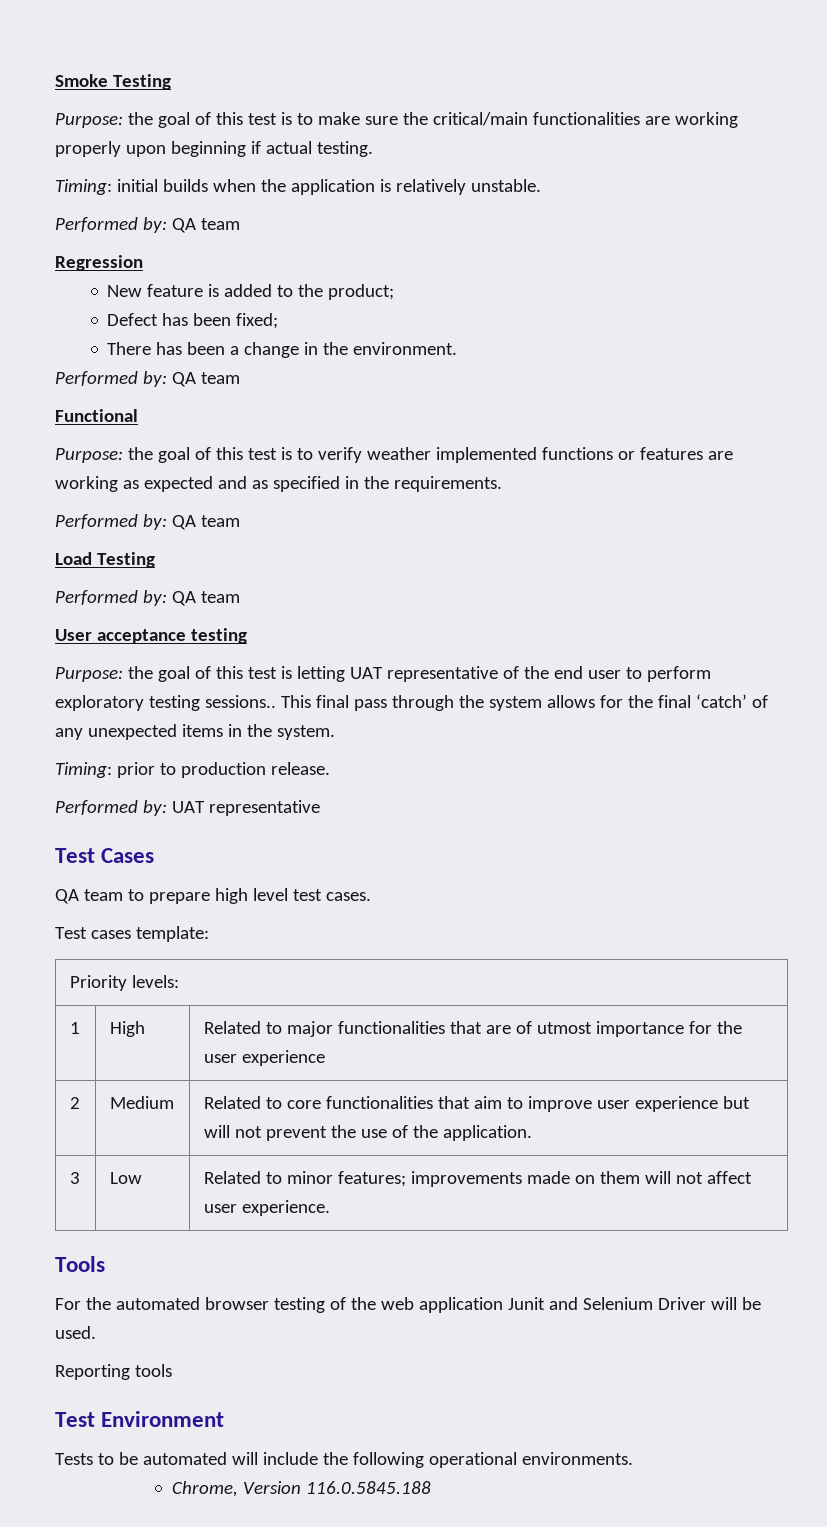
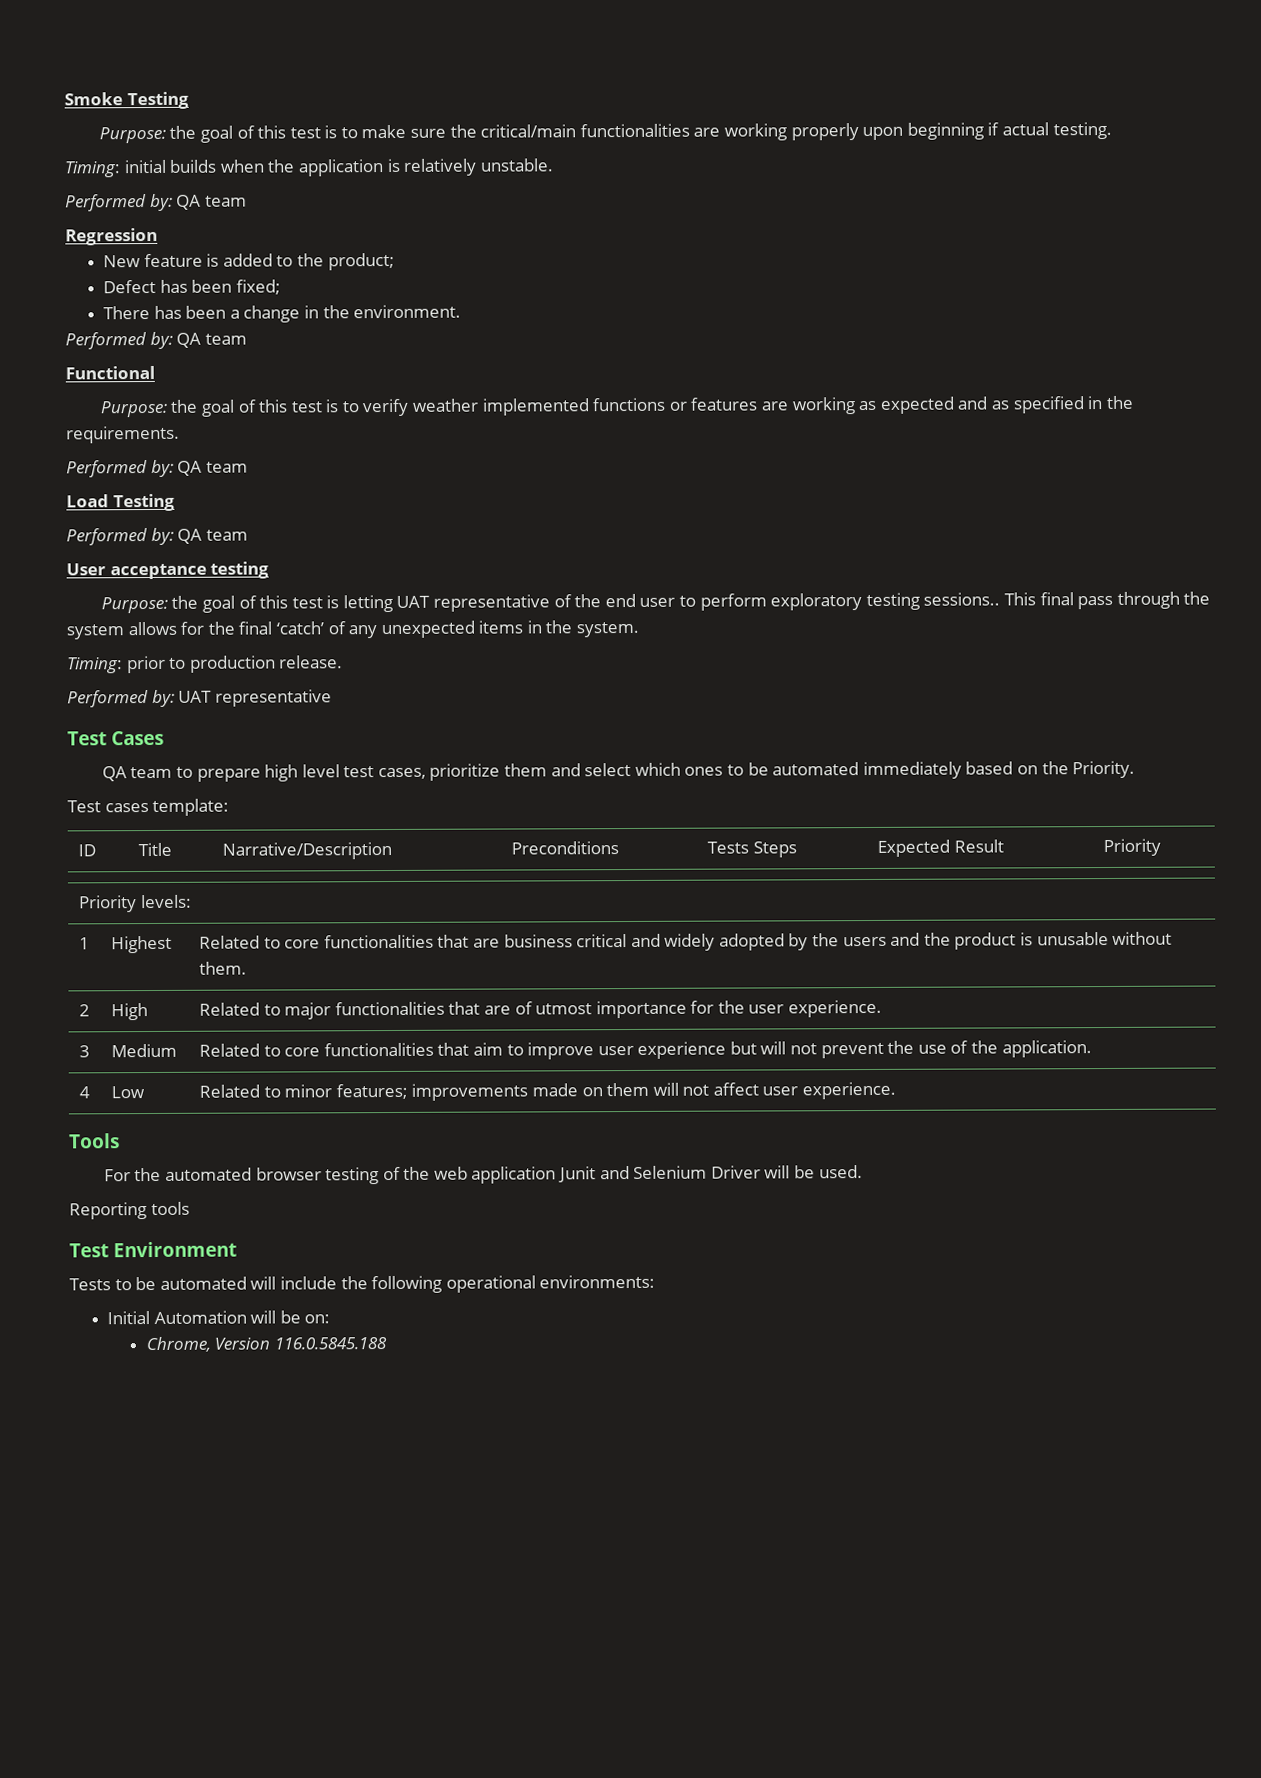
- QA team to prepare high level test cases.
+ QA team to prepare high level test cases, prioritize them and select which ones to be automated immediately based on the Priority.
  Test cases template:
+ ID | Title | Narrative/Description | Preconditions | Tests Steps | Expected Result | Priority
  Priority levels:
- 1 | High | Related to major functionalities that are of utmost importance for the user experience
- 2 | Medium | Related to core functionalities that aim to improve user experience but will not prevent the use of the application.
+ 1 | Highest | Related to core functionalities that are business critical and widely adopted by the users and the product is unusable without them.
+ 2 | High | Related to major functionalities that are of utmost importance for the user experience.
+ 3 | Medium | Related to core functionalities that aim to improve user experience but will not prevent the use of the application.
- 3 | Low | Related to minor features; improvements made on them will not affect user experience.
+ 4 | Low | Related to minor features; improvements made on them will not affect user experience.
- Tests to be automated will include the following operational environments.
+ Tests to be automated will include the following operational environments:
+ Initial Automation will be on:

